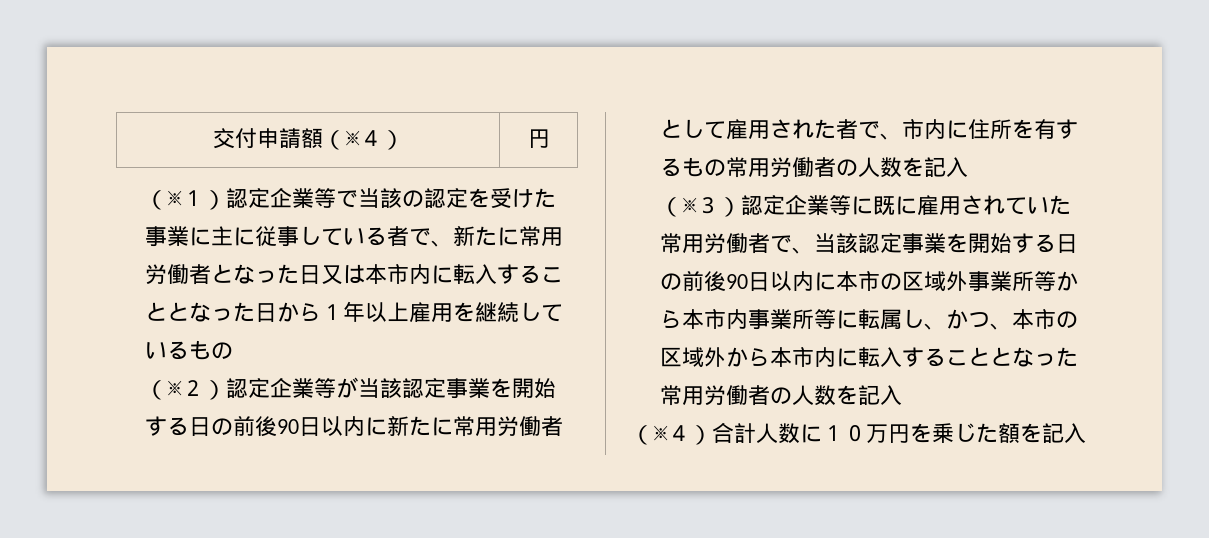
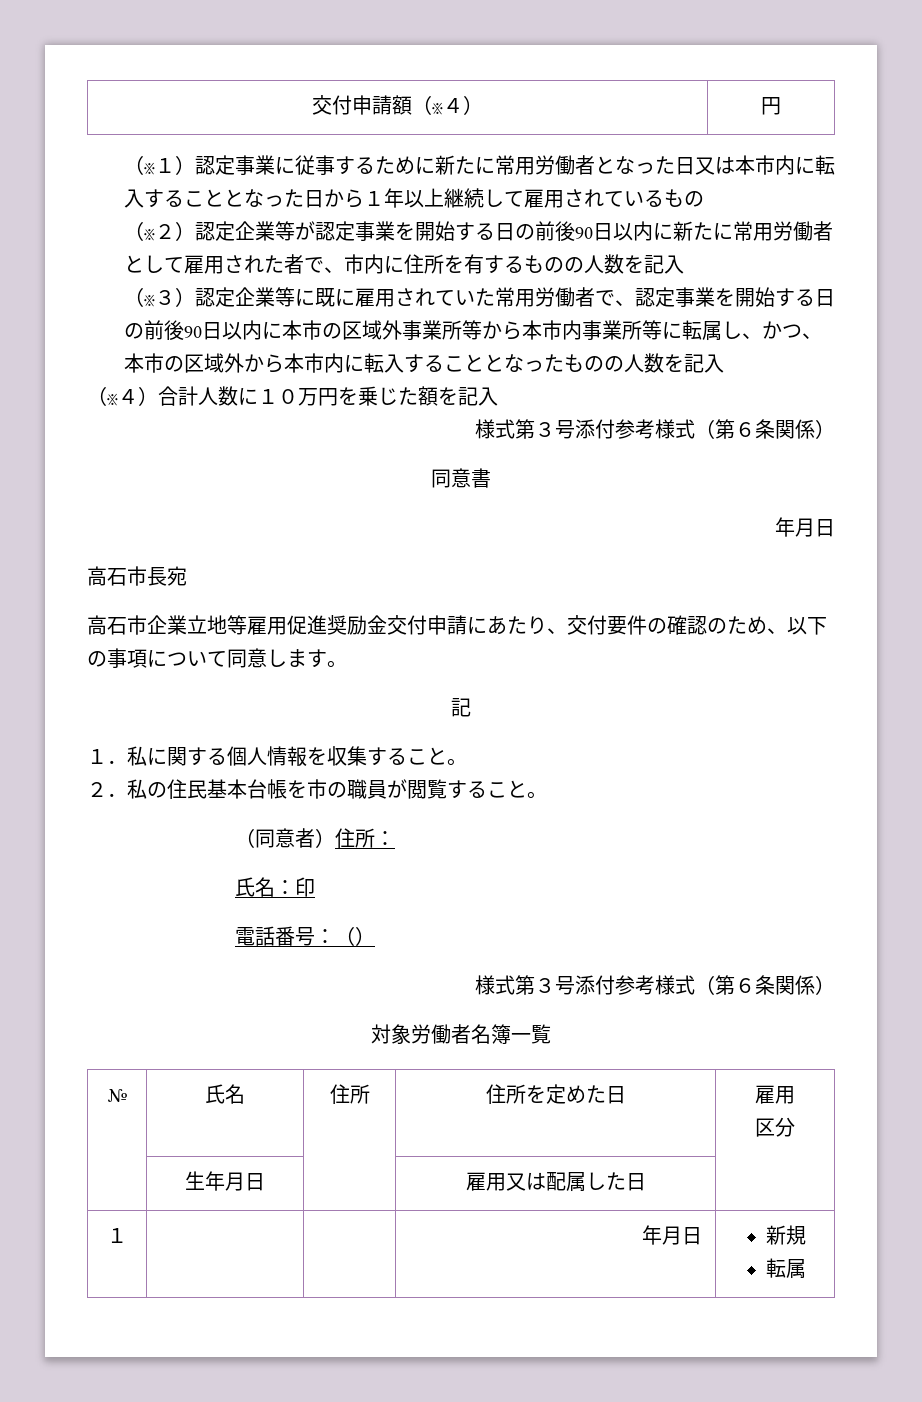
- （※１）認定企業等で当該の認定を受けた事業に主に従事している者で、新たに常用労働者となった日又は本市内に転入することとなった日から１年以上雇用を継続しているもの
+ （※１）認定事業に従事するために新たに常用労働者となった日又は本市内に転入することとなった日から１年以上継続して雇用されているもの
- （※２）認定企業等が当該認定事業を開始する日の前後90日以内に新たに常用労働者として雇用された者で、市内に住所を有するもの常用労働者の人数を記入
+ （※２）認定企業等が認定事業を開始する日の前後90日以内に新たに常用労働者として雇用された者で、市内に住所を有するものの人数を記入
- （※３）認定企業等に既に雇用されていた常用労働者で、当該認定事業を開始する日の前後90日以内に本市の区域外事業所等から本市内事業所等に転属し、かつ、本市の区域外から本市内に転入することとなった常用労働者の人数を記入
+ （※３）認定企業等に既に雇用されていた常用労働者で、認定事業を開始する日の前後90日以内に本市の区域外事業所等から本市内事業所等に転属し、かつ、本市の区域外から本市内に転入することとなったものの人数を記入
  （※４）合計人数に１０万円を乗じた額を記入
+ 様式第３号添付参考様式（第６条関係）
+ 同意書
+ 年月日
+ 高石市長宛
+ 高石市企業立地等雇用促進奨励金交付申請にあたり、交付要件の確認のため、以下の事項について同意します。
+ 記
+ １．私に関する個人情報を収集すること。
+ ２．私の住民基本台帳を市の職員が閲覧すること。
+ （同意者）住所：
+ 氏名：印
+ 電話番号：（）
+ 様式第３号添付参考様式（第６条関係）
+ 対象労働者名簿一覧
+ № | 氏名 | 住所 | 住所を定めた日 | 雇用
+ 区分
+ | 生年月日 | | 雇用又は配属した日 |
+ １ | | | 年月日 | 新規
+ 転属

